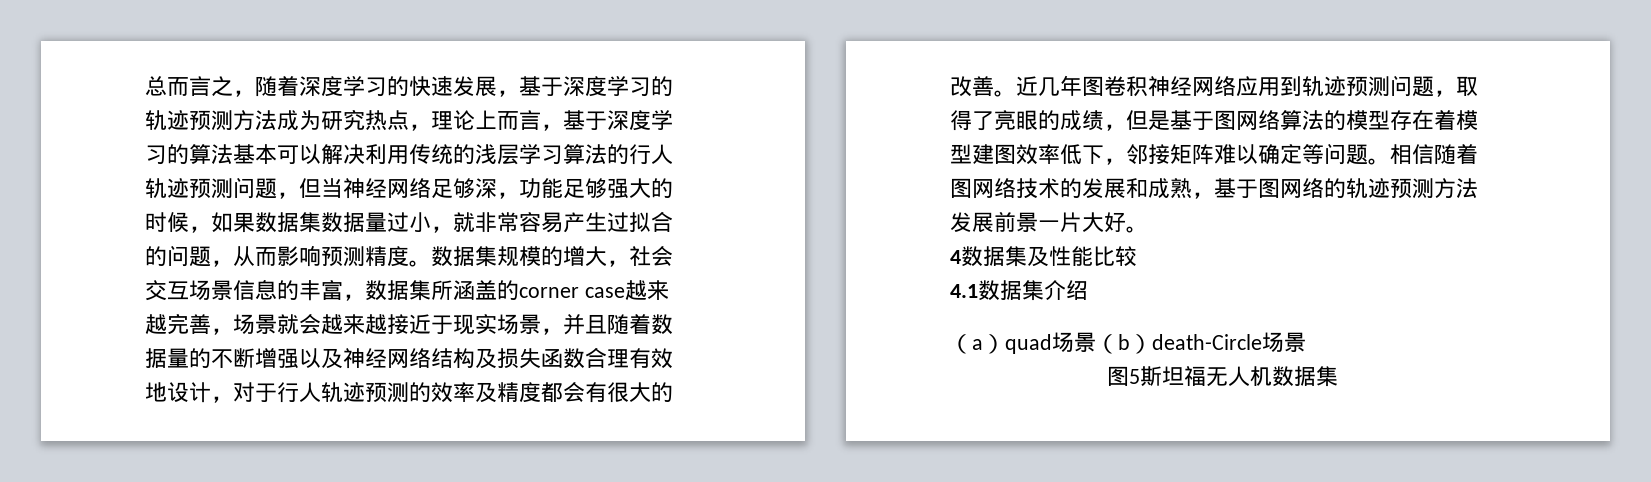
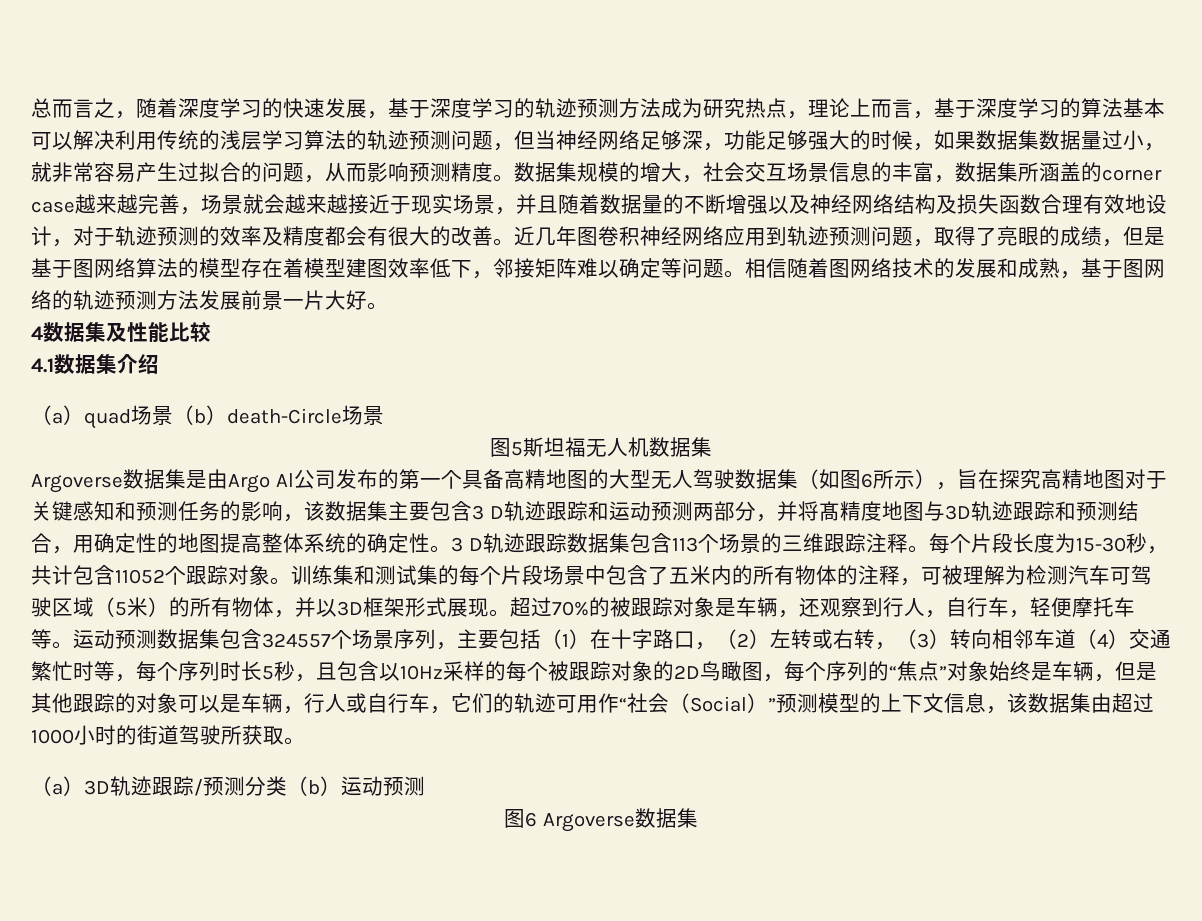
- 总而言之，随着深度学习的快速发展，基于深度学习的轨迹预测方法成为研究热点，理论上而言，基于深度学习的算法基本可以解决利用传统的浅层学习算法的行人轨迹预测问题，但当神经网络足够深，功能足够强大的时候，如果数据集数据量过小，就非常容易产生过拟合的问题，从而影响预测精度。
+ 总而言之，随着深度学习的快速发展，基于深度学习的轨迹预测方法成为研究热点，理论上而言，基于深度学习的算法基本可以解决利用传统的浅层学习算法的轨迹预测问题，但当神经网络足够深，功能足够强大的时候，如果数据集数据量过小，就非常容易产生过拟合的问题，从而影响预测精度。
- 数据集规模的增大，社会交互场景信息的丰富，数据集所涵盖的corner case越来越完善，场景就会越来越接近于现实场景，并且随着数据量的不断增强以及神经网络结构及损失函数合理有效地设计，对于行人轨迹预测的效率及精度都会有很大的改善。
+ 数据集规模的增大，社会交互场景信息的丰富，数据集所涵盖的corner case越来越完善，场景就会越来越接近于现实场景，并且随着数据量的不断增强以及神经网络结构及损失函数合理有效地设计，对于轨迹预测的效率及精度都会有很大的改善。
+ Argoverse数据集是由Argo Al公司发布的第一个具备高精地图的大型无人驾驶数据集（如图6所示），旨在探究高精地图对于关键感知和预测任务的影响，该数据集主要包含3 D轨迹跟踪和运动预测两部分，并将髙精度地图与3D轨迹跟踪和预测结合，用确定性的地图提高整体系统的确定性。3 D轨迹跟踪数据集包含113个场景的三维跟踪注释。每个片段长度为15-30秒，共计包含11052个跟踪对象。训练集和测试集的每个片段场景中包含了五米内的所有物体的注释，可被理解为检测汽车可驾驶区域（5米）的所有物体，并以3D框架形式展现。超过70%的被跟踪对象是车辆，还观察到行人，自行车，轻便摩托车等。运动预测数据集包含324557个场景序列，主要包括（1）在十字路口，（2）左转或右转，（3）转向相邻车道（4）交通繁忙时等，每个序列时长5秒，且包含以10Hz采样的每个被跟踪对象的2D鸟瞰图，每个序列的“焦点”对象始终是车辆，但是其他跟踪的对象可以是车辆，行人或自行车，它们的轨迹可用作“社会（Social）”预测模型的上下文信息，该数据集由超过1000小时的街道驾驶所获取。
+ （a）3D轨迹跟踪/预测分类（b）运动预测
+ 图6 Argoverse数据集

